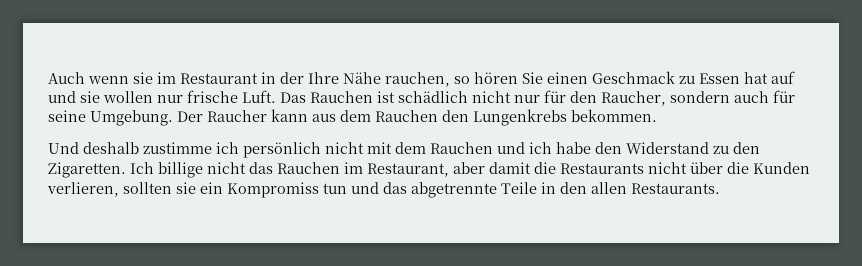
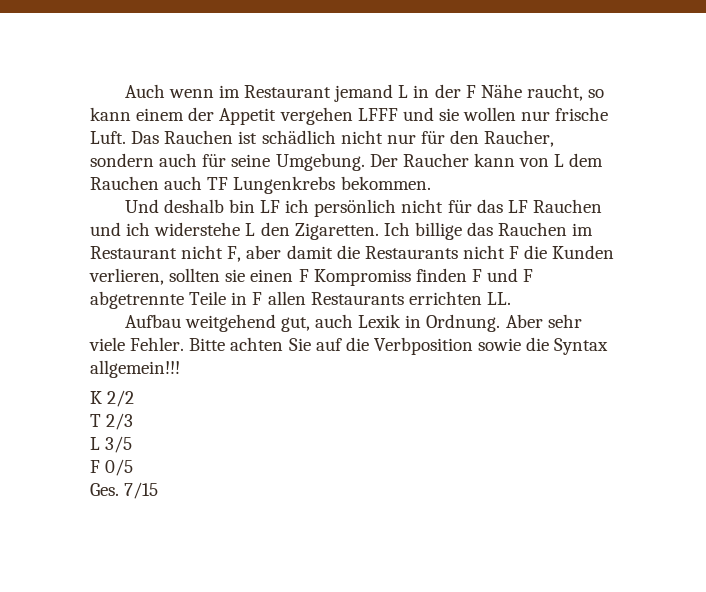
- Auch wenn sie im Restaurant in der Ihre Nähe rauchen, so hören Sie einen Geschmack zu Essen hat auf und sie wollen nur frische Luft.
+ Auch wenn im Restaurant jemand L in der F Nähe raucht, so kann einem der Appetit vergehen LFFF und sie wollen nur frische Luft.
- Der Raucher kann aus dem Rauchen den Lungenkrebs bekommen.
+ Der Raucher kann von L dem Rauchen auch TF Lungenkrebs bekommen.
- Und deshalb zustimme ich persönlich nicht mit dem Rauchen und ich habe den Widerstand zu den Zigaretten.
+ Und deshalb bin LF ich persönlich nicht für das LF Rauchen und ich widerstehe L den Zigaretten.
- Ich billige nicht das Rauchen im Restaurant, aber damit die Restaurants nicht über die Kunden verlieren, sollten sie ein Kompromiss tun und das abgetrennte Teile in den allen Restaurants.
+ Ich billige das Rauchen im Restaurant nicht F, aber damit die Restaurants nicht F die Kunden verlieren, sollten sie einen F Kompromiss finden F und F abgetrennte Teile in F allen Restaurants errichten LL.
+ Aufbau weitgehend gut, auch Lexik in Ordnung. Aber sehr viele Fehler. Bitte achten Sie auf die Verbposition sowie die Syntax allgemein!!!
+ K 2/2
+ T 2/3
+ L 3/5
+ F 0/5
+ Ges. 7/15

